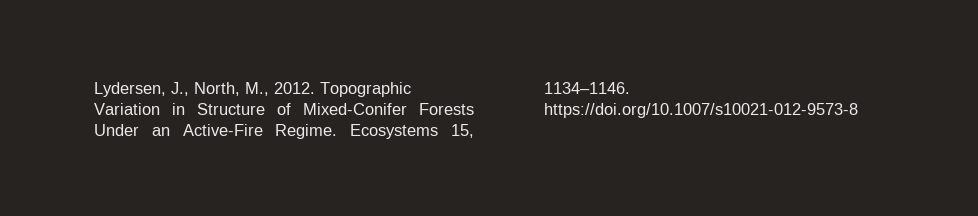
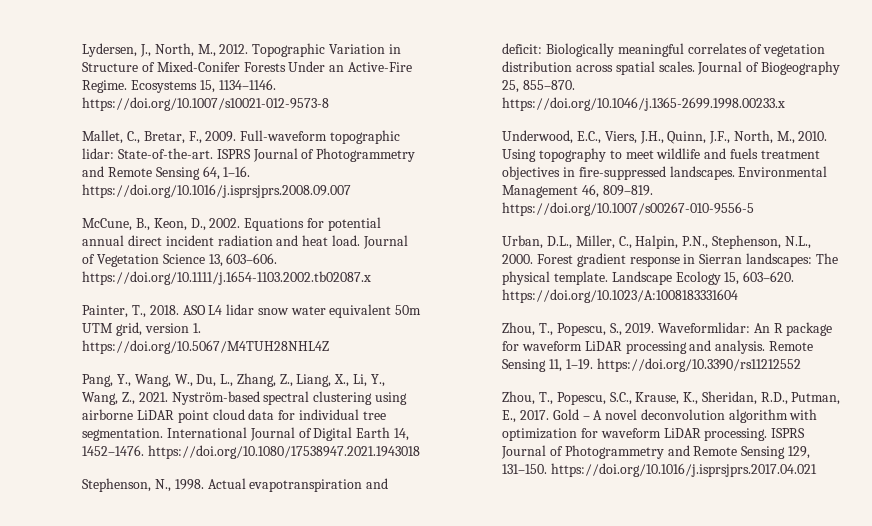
+ Mallet, C., Bretar, F., 2009. Full-waveform topographic lidar: State-of-the-art. ISPRS Journal of Photogrammetry and Remote Sensing 64, 1–16. https://doi.org/10.1016/j.isprsjprs.2008.09.007
+ McCune, B., Keon, D., 2002. Equations for potential annual direct incident radiation and heat load. Journal of Vegetation Science 13, 603–606. https://doi.org/10.1111/j.1654-1103.2002.tb02087.x
+ Painter, T., 2018. ASO L4 lidar snow water equivalent 50m UTM grid, version 1. https://doi.org/10.5067/M4TUH28NHL4Z
+ Pang, Y., Wang, W., Du, L., Zhang, Z., Liang, X., Li, Y., Wang, Z., 2021. Nyström-based spectral clustering using airborne LiDAR point cloud data for individual tree segmentation. International Journal of Digital Earth 14, 1452–1476. https://doi.org/10.1080/17538947.2021.1943018
+ Stephenson, N., 1998. Actual evapotranspiration and deficit: Biologically meaningful correlates of vegetation distribution across spatial scales. Journal of Biogeography 25, 855–870. https://doi.org/10.1046/j.1365-2699.1998.00233.x
+ Underwood, E.C., Viers, J.H., Quinn, J.F., North, M., 2010. Using topography to meet wildlife and fuels treatment objectives in fire-suppressed landscapes. Environmental Management 46, 809–819. https://doi.org/10.1007/s00267-010-9556-5
+ Urban, D.L., Miller, C., Halpin, P.N., Stephenson, N.L., 2000. Forest gradient response in Sierran landscapes: The physical template. Landscape Ecology 15, 603–620. https://doi.org/10.1023/A:1008183331604
+ Zhou, T., Popescu, S., 2019. Waveformlidar: An R package for waveform LiDAR processing and analysis. Remote Sensing 11, 1–19. https://doi.org/10.3390/rs11212552
+ Zhou, T., Popescu, S.C., Krause, K., Sheridan, R.D., Putman, E., 2017. Gold – A novel deconvolution algorithm with optimization for waveform LiDAR processing. ISPRS Journal of Photogrammetry and Remote Sensing 129, 131–150. https://doi.org/10.1016/j.isprsjprs.2017.04.021

